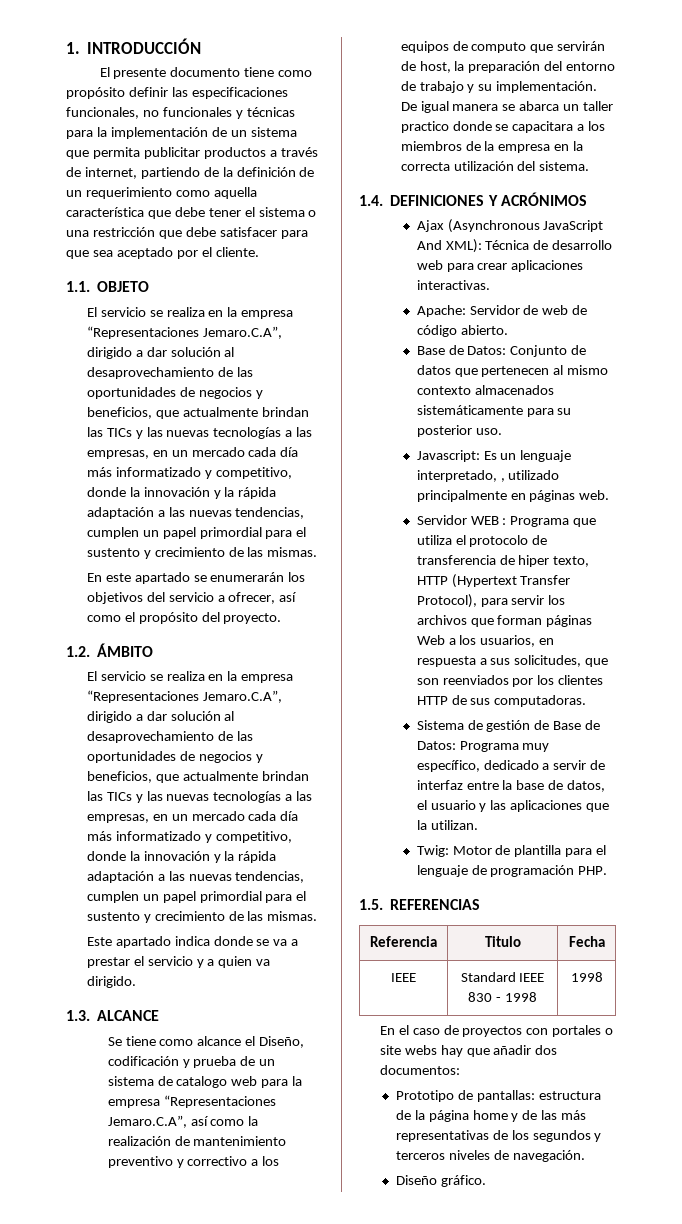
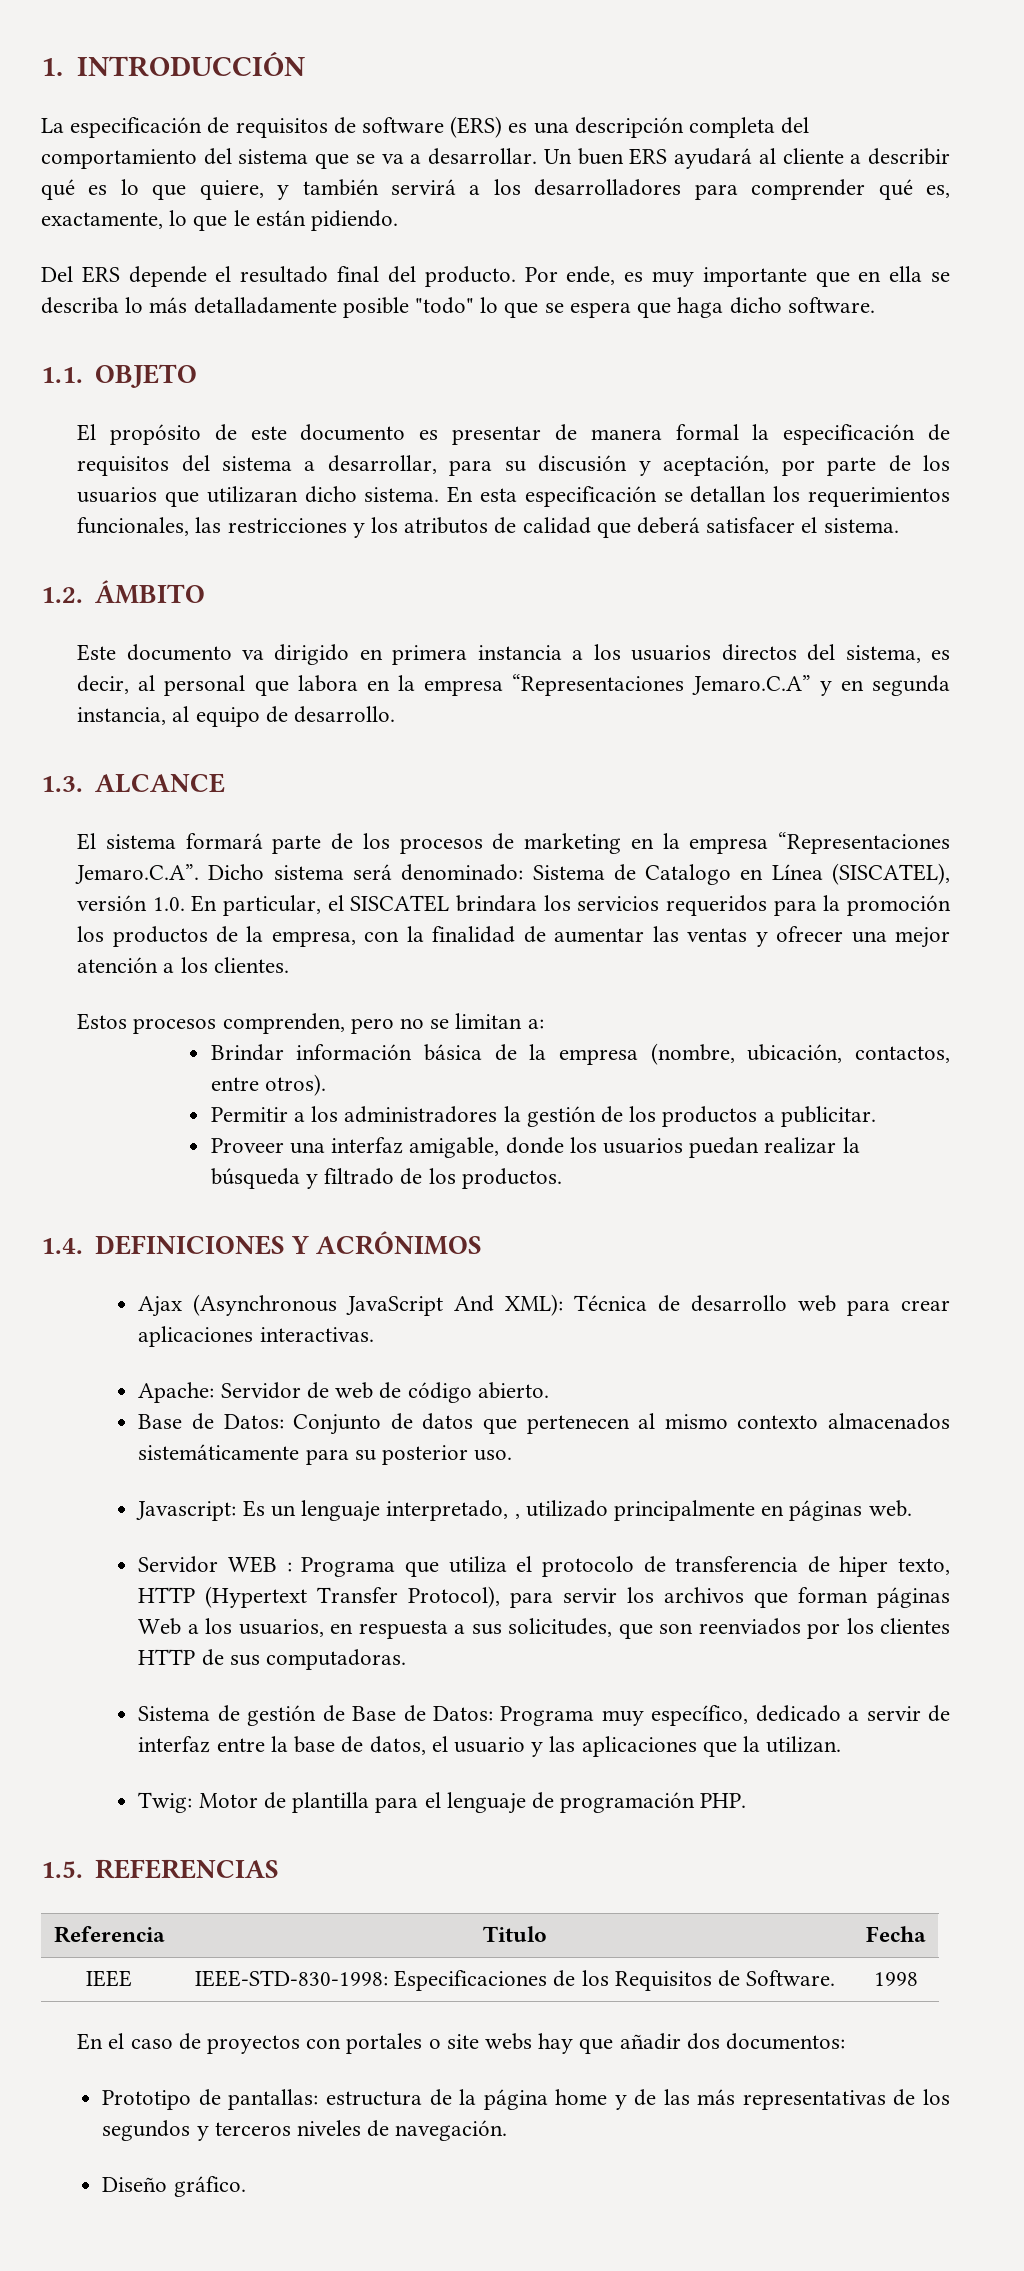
- El presente documento tiene como propósito definir las especificaciones funcionales, no funcionales y técnicas para la implementación de un sistema que permita publicitar productos a través de internet, partiendo de la definición de un requerimiento como aquella característica que debe tener el sistema o una restricción que debe satisfacer para que sea aceptado por el cliente.
+ La especificación de requisitos de software (ERS) es una descripción completa del comportamiento del sistema que se va a desarrollar. Un buen ERS ayudará al cliente a describir qué es lo que quiere, y también servirá a los desarrolladores para comprender qué es, exactamente, lo que le están pidiendo.
+ Del ERS depende el resultado final del producto. Por ende, es muy importante que en ella se describa lo más detalladamente posible "todo" lo que se espera que haga dicho software.
  1.1. OBJETO
- El servicio se realiza en la empresa “Representaciones Jemaro.C.A”, dirigido a dar solución al desaprovechamiento de las oportunidades de negocios y beneficios, que actualmente brindan las TICs y las nuevas tecnologías a las empresas, en un mercado cada día más informatizado y competitivo, donde la innovación y la rápida adaptación a las nuevas tendencias, cumplen un papel primordial para el sustento y crecimiento de las mismas.
- En este apartado se enumerarán los objetivos del servicio a ofrecer, así como el propósito del proyecto.
+ El propósito de este documento es presentar de manera formal la especificación de requisitos del sistema a desarrollar, para su discusión y aceptación, por parte de los usuarios que utilizaran dicho sistema. En esta especificación se detallan los requerimientos funcionales, las restricciones y los atributos de calidad que deberá satisfacer el sistema.
  1.2. ÁMBITO
- El servicio se realiza en la empresa “Representaciones Jemaro.C.A”, dirigido a dar solución al desaprovechamiento de las oportunidades de negocios y beneficios, que actualmente brindan las TICs y las nuevas tecnologías a las empresas, en un mercado cada día más informatizado y competitivo, donde la innovación y la rápida adaptación a las nuevas tendencias, cumplen un papel primordial para el sustento y crecimiento de las mismas.
- Este apartado indica donde se va a prestar el servicio y a quien va dirigido.
+ Este documento va dirigido en primera instancia a los usuarios directos del sistema, es decir, al personal que labora en la empresa “Representaciones Jemaro.C.A” y en segunda instancia, al equipo de desarrollo.
  1.3. ALCANCE
- Se tiene como alcance el Diseño, codificación y prueba de un sistema de catalogo web para la empresa “Representaciones Jemaro.C.A”, así como la realización de mantenimiento preventivo y correctivo a los equipos de computo que servirán de host, la preparación del entorno de trabajo y su implementación. De igual manera se abarca un taller practico donde se capacitara a los miembros de la empresa en la correcta utilización del sistema.
+ El sistema formará parte de los procesos de marketing en la empresa “Representaciones Jemaro.C.A”. Dicho sistema será denominado: Sistema de Catalogo en Línea (SISCATEL), versión 1.0. En particular, el SISCATEL brindara los servicios requeridos para la promoción los productos de la empresa, con la finalidad de aumentar las ventas y ofrecer una mejor atención a los clientes.
+ Estos procesos comprenden, pero no se limitan a:
+ Brindar información básica de la empresa (nombre, ubicación, contactos, entre otros).
+ Permitir a los administradores la gestión de los productos a publicitar.
+ Proveer una interfaz amigable, donde los usuarios puedan realizar la búsqueda y filtrado de los productos.
- IEEE | Standard IEEE 830 - 1998 | 1998
+ IEEE | IEEE-STD-830-1998: Especificaciones de los Requisitos de Software. | 1998

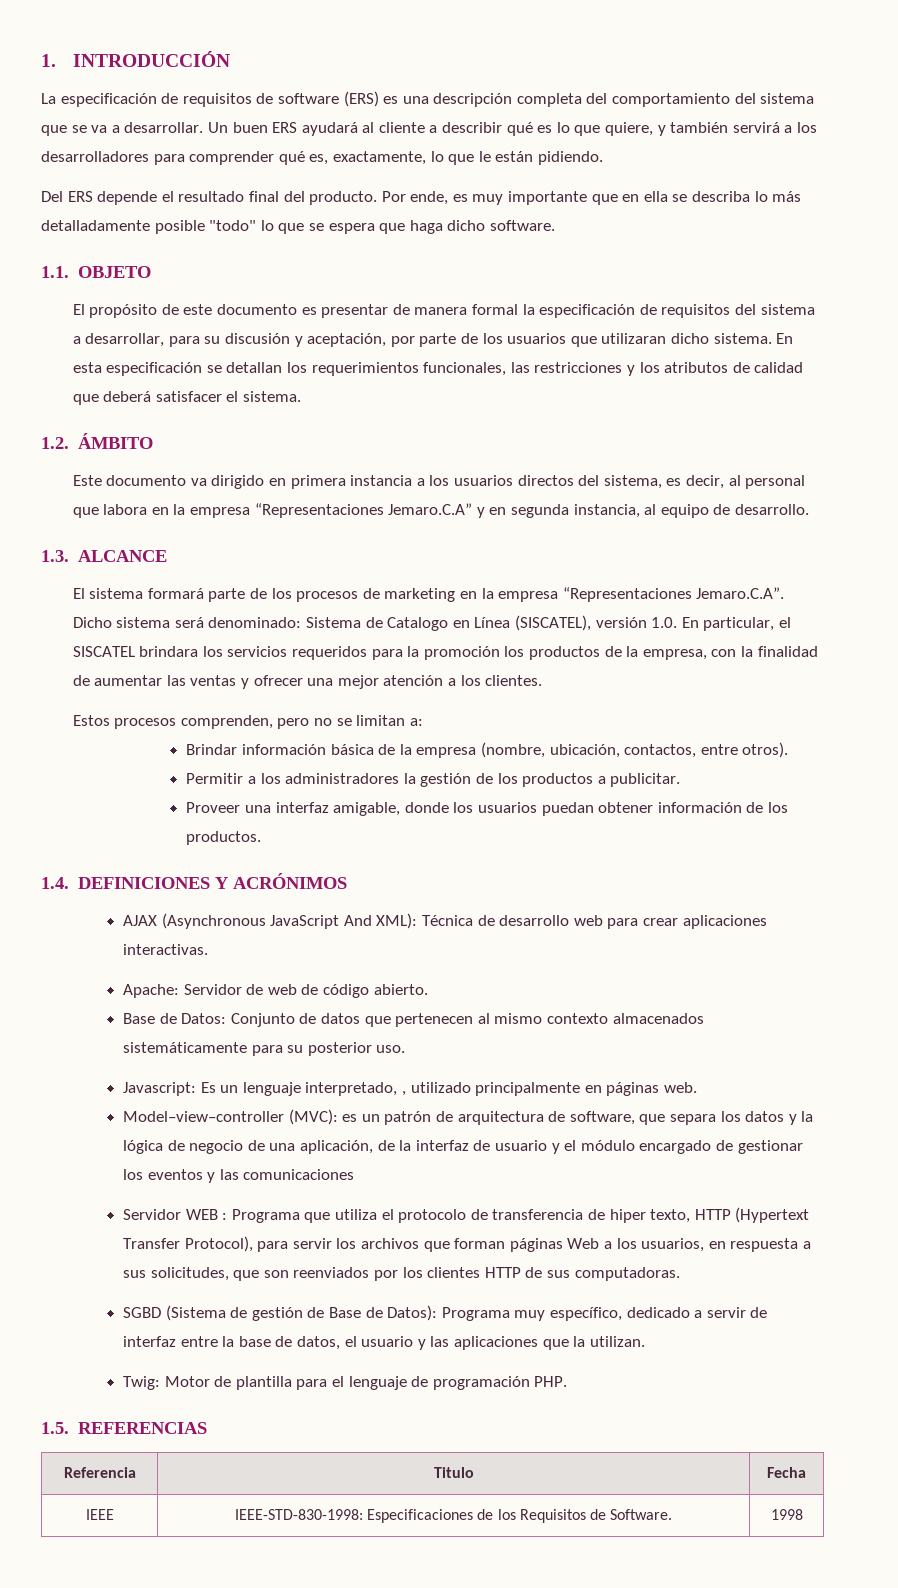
- Proveer una interfaz amigable, donde los usuarios puedan realizar la búsqueda y filtrado de los productos.
+ Proveer una interfaz amigable, donde los usuarios puedan obtener información de los productos.
- Ajax (Asynchronous JavaScript And XML): Técnica de desarrollo web para crear aplicaciones interactivas.
+ AJAX (Asynchronous JavaScript And XML): Técnica de desarrollo web para crear aplicaciones interactivas.
+ Model–view–controller (MVC): es un patrón de arquitectura de software, que separa los datos y la lógica de negocio de una aplicación, de la interfaz de usuario y el módulo encargado de gestionar los eventos y las comunicaciones
- Sistema de gestión de Base de Datos: Programa muy específico, dedicado a servir de interfaz entre la base de datos, el usuario y las aplicaciones que la utilizan.
+ SGBD (Sistema de gestión de Base de Datos): Programa muy específico, dedicado a servir de interfaz entre la base de datos, el usuario y las aplicaciones que la utilizan.
- En el caso de proyectos con portales o site webs hay que añadir dos documentos:
- Prototipo de pantallas: estructura de la página home y de las más representativas de los segundos y terceros niveles de navegación.
- Diseño gráfico.

